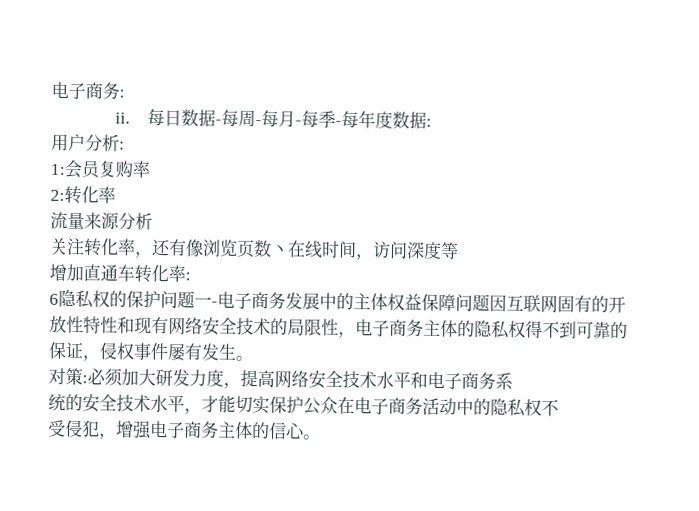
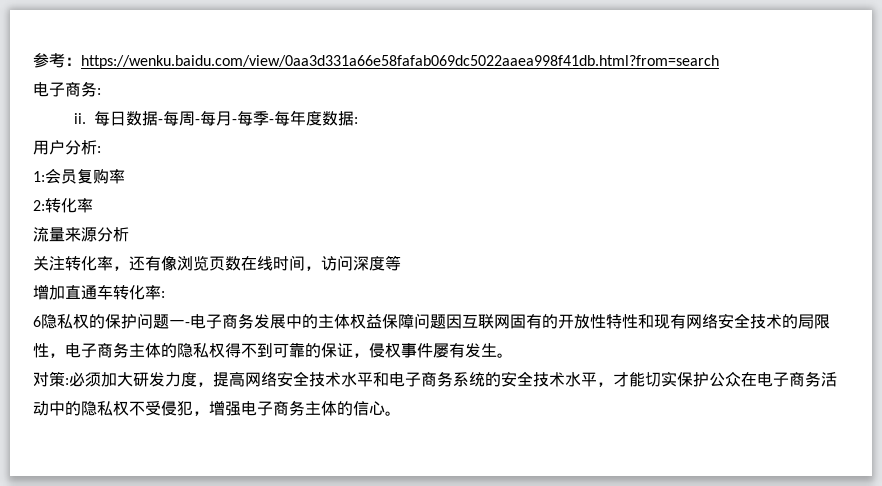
+ 参考：https://wenku.baidu.com/view/0aa3d331a66e58fafab069dc5022aaea998f41db.html?from=search
- 关注转化率，还有像浏览页数丶在线时间，访问深度等
+ 关注转化率，还有像浏览页数在线时间，访问深度等
- 对策:必须加大研发力度，提高网络安全技术水平和电子商务系
- 统的安全技术水平，才能切实保护公众在电子商务活动中的隐私权不
- 受侵犯，增强电子商务主体的信心。
+ 对策:必须加大研发力度，提高网络安全技术水平和电子商务系统的安全技术水平，才能切实保护公众在电子商务活动中的隐私权不受侵犯，增强电子商务主体的信心。

